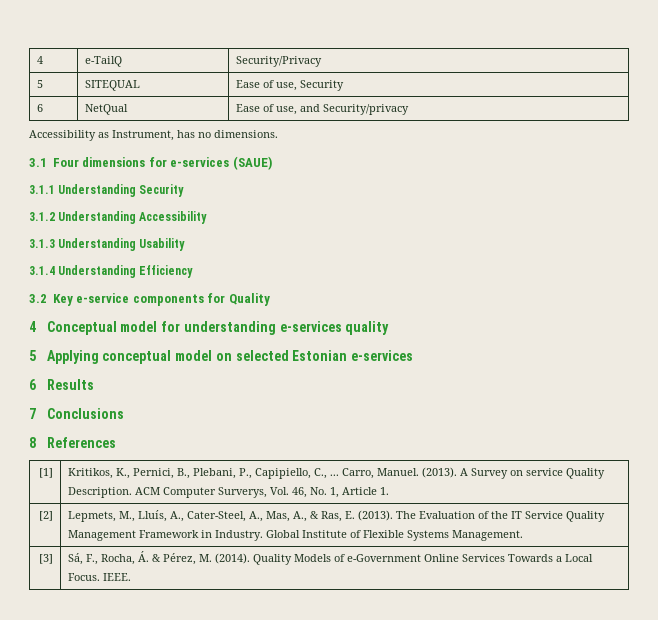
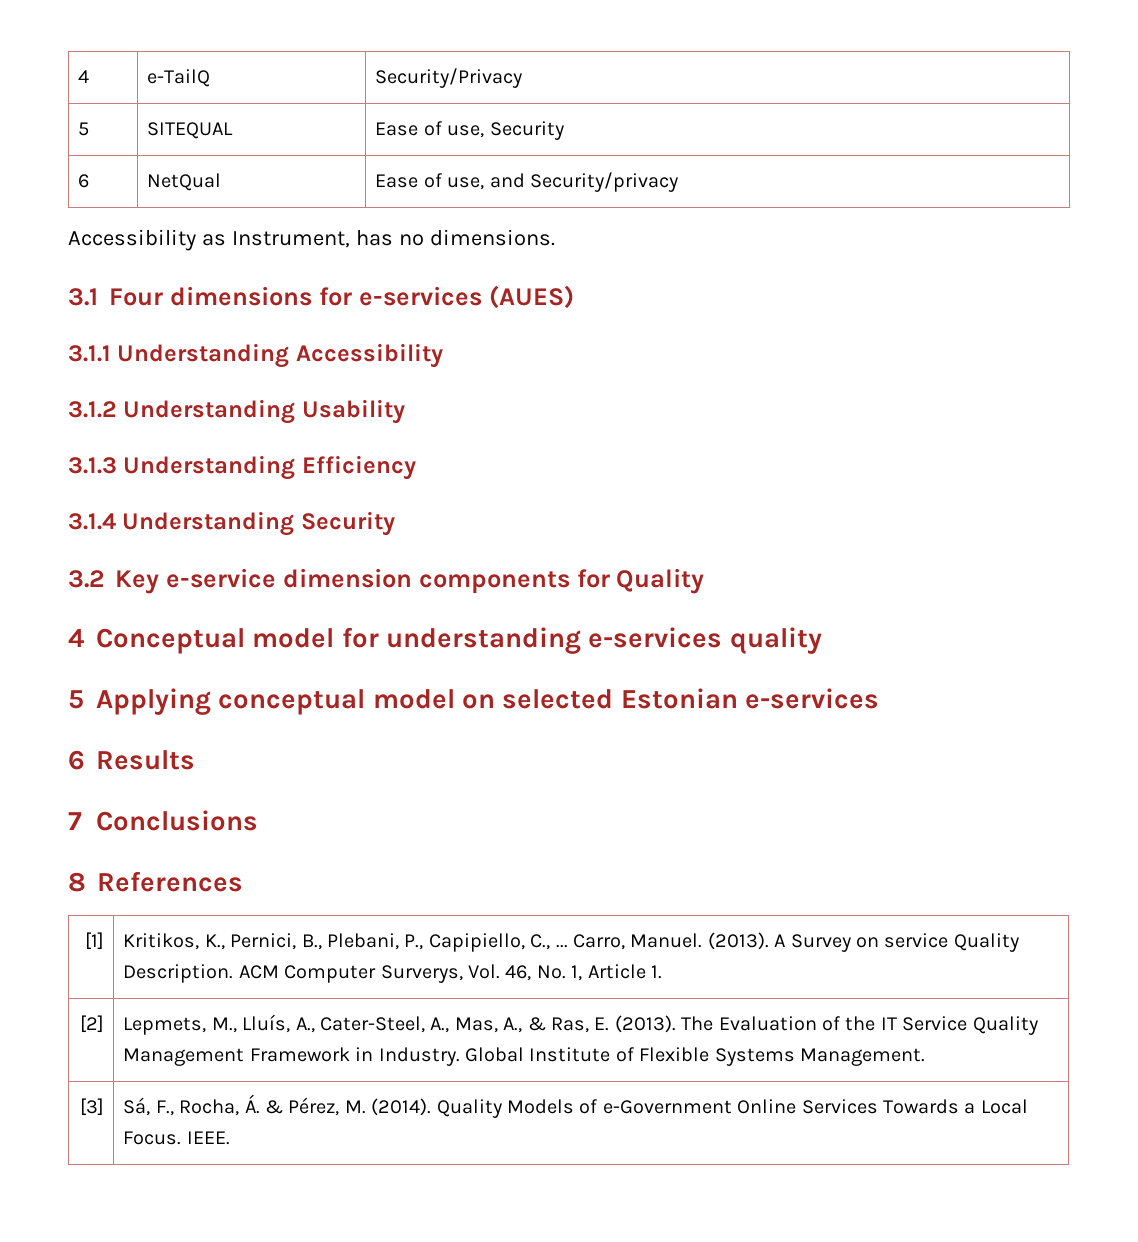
- 3.1 Four dimensions for e-services (SAUE)
+ 3.1 Four dimensions for e-services (AUES)
- 3.1.1 Understanding Security
+ 3.1.1 Understanding Accessibility
- 3.1.2 Understanding Accessibility
+ 3.1.2 Understanding Usability
- 3.1.3 Understanding Usability
+ 3.1.3 Understanding Efficiency
- 3.1.4 Understanding Efficiency
+ 3.1.4 Understanding Security
- 3.2 Key e-service components for Quality
+ 3.2 Key e-service dimension components for Quality

